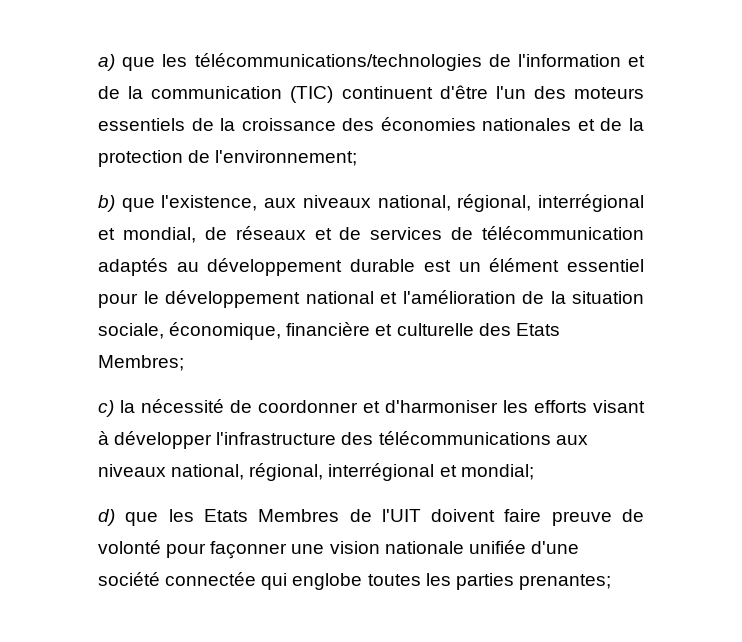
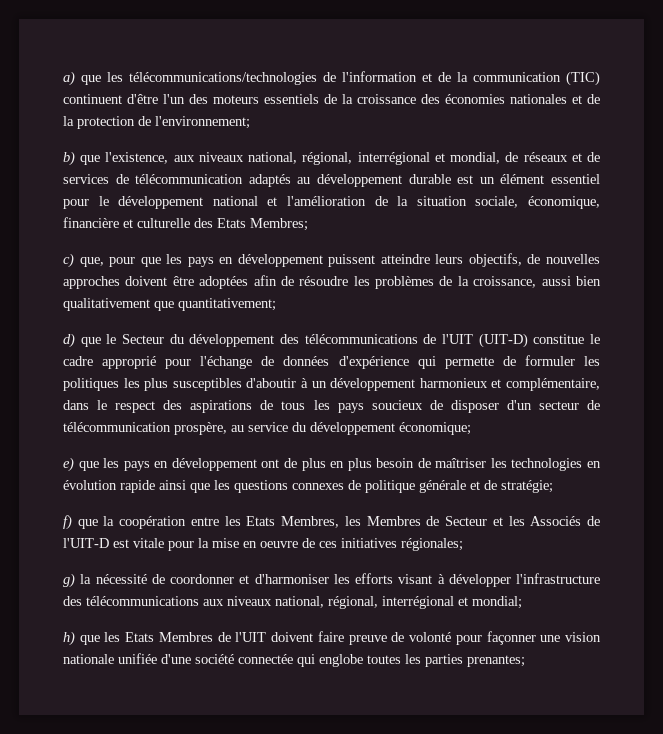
- c) la nécessité de coordonner et d'harmoniser les efforts visant à développer l'infrastructure des télécommunications aux niveaux national, régional, interrégional et mondial;
+ c) que, pour que les pays en développement puissent atteindre leurs objectifs, de nouvelles approches doivent être adoptées afin de résoudre les problèmes de la croissance, aussi bien qualitativement que quantitativement;
+ d) que le Secteur du développement des télécommunications de l'UIT (UIT-D) constitue le cadre approprié pour l'échange de données d'expérience qui permette de formuler les politiques les plus susceptibles d'aboutir à un développement harmonieux et complémentaire, dans le respect des aspirations de tous les pays soucieux de disposer d'un secteur de télécommunication prospère, au service du développement économique;
+ e) que les pays en développement ont de plus en plus besoin de maîtriser les technologies en évolution rapide ainsi que les questions connexes de politique générale et de stratégie;
+ f) que la coopération entre les Etats Membres, les Membres de Secteur et les Associés de l'UIT-D est vitale pour la mise en oeuvre de ces initiatives régionales;
+ g) la nécessité de coordonner et d'harmoniser les efforts visant à développer l'infrastructure des télécommunications aux niveaux national, régional, interrégional et mondial;
- d) que les Etats Membres de l'UIT doivent faire preuve de volonté pour façonner une vision nationale unifiée d'une société connectée qui englobe toutes les parties prenantes;
+ h) que les Etats Membres de l'UIT doivent faire preuve de volonté pour façonner une vision nationale unifiée d'une société connectée qui englobe toutes les parties prenantes;

